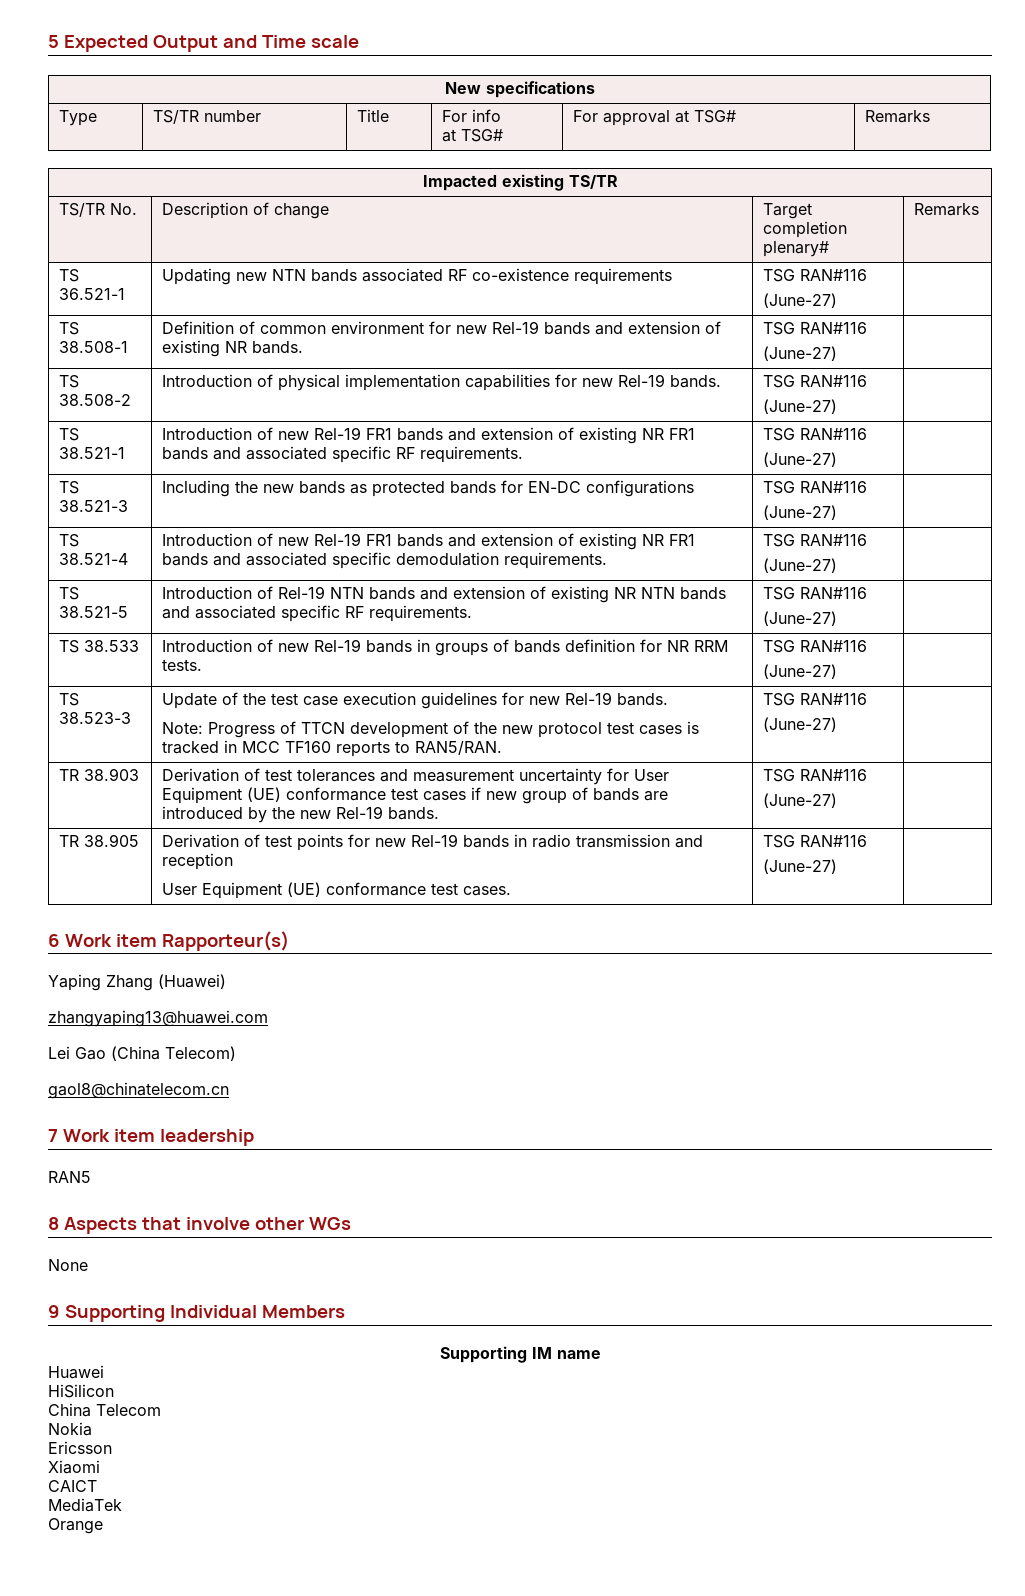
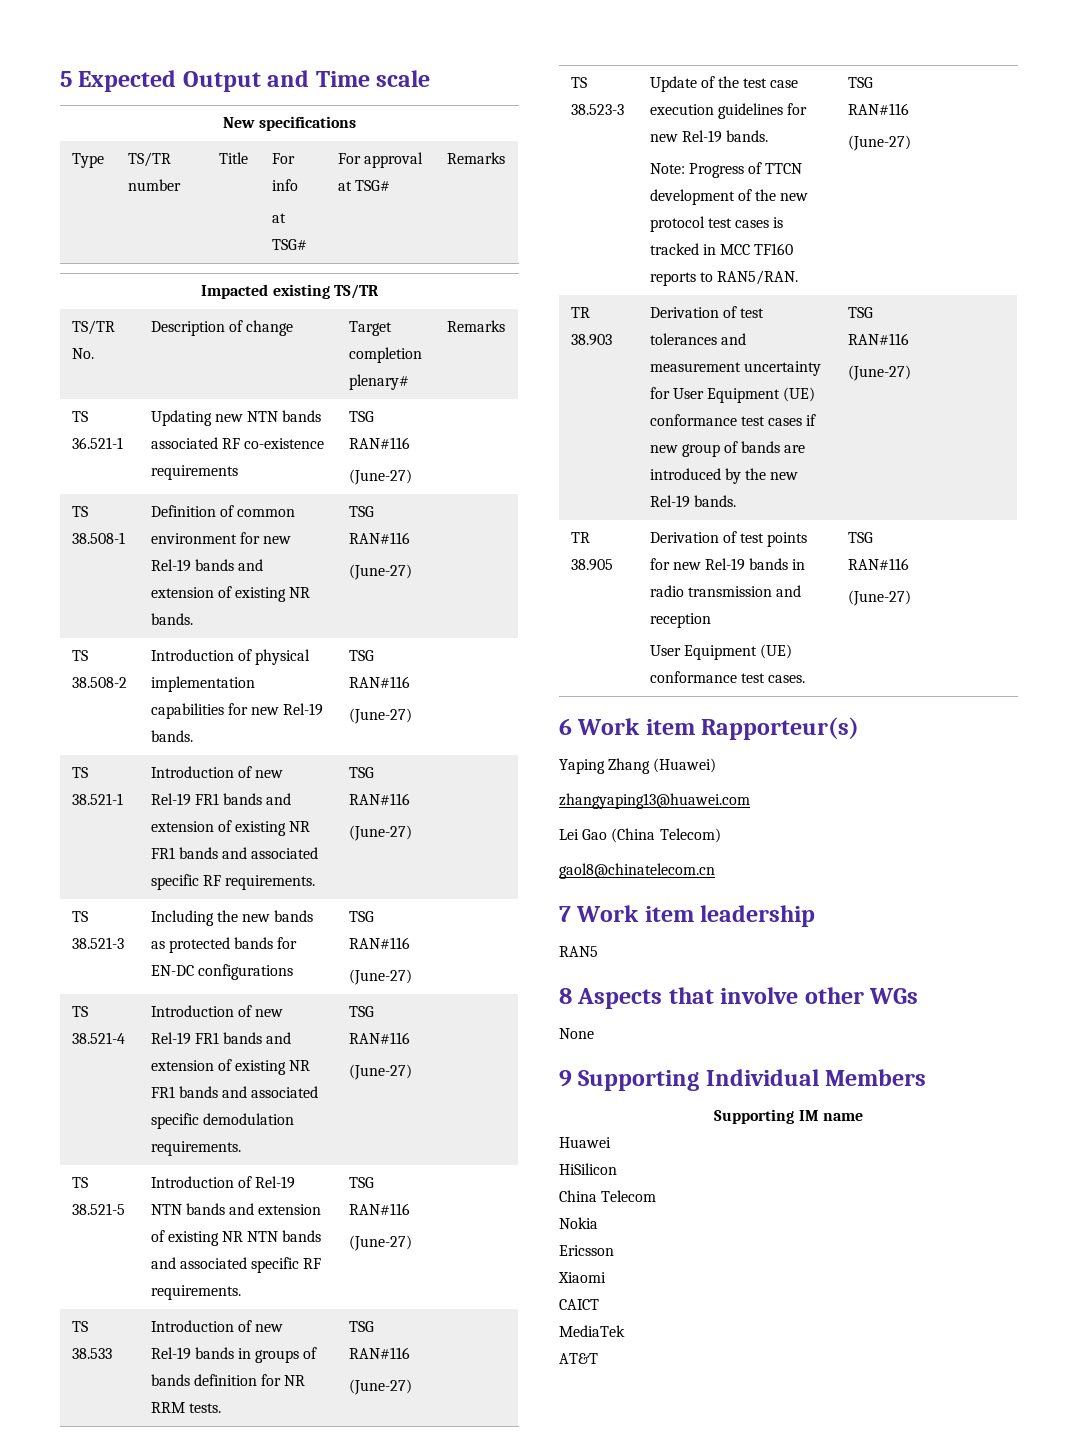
- Orange
+ AT&T

